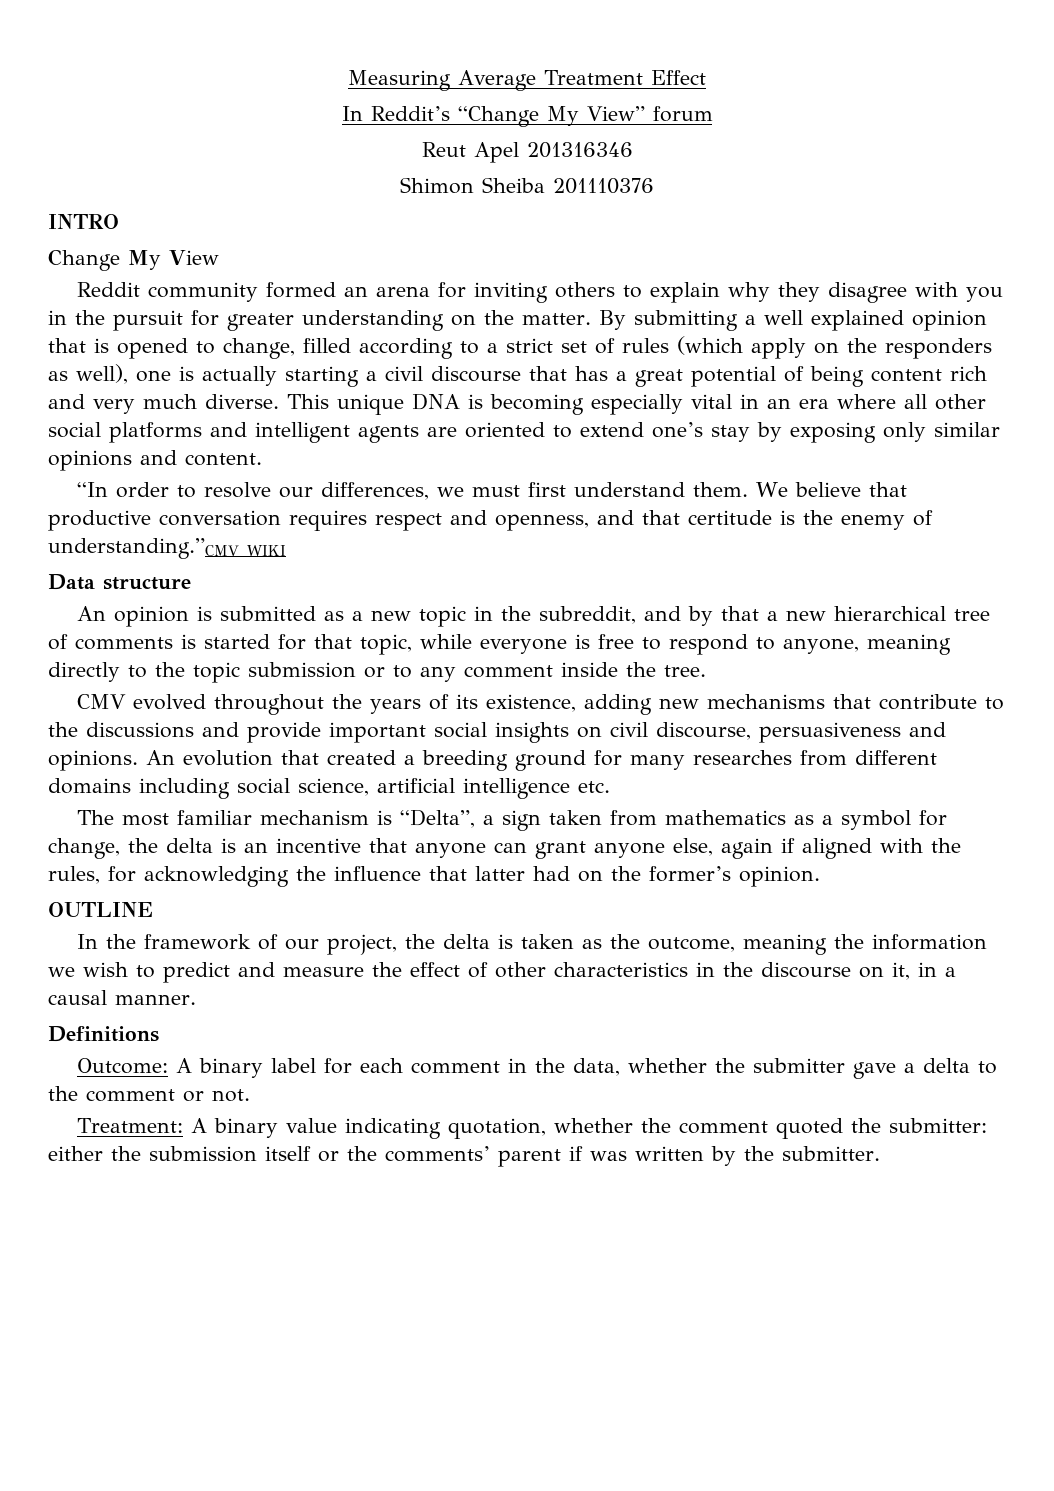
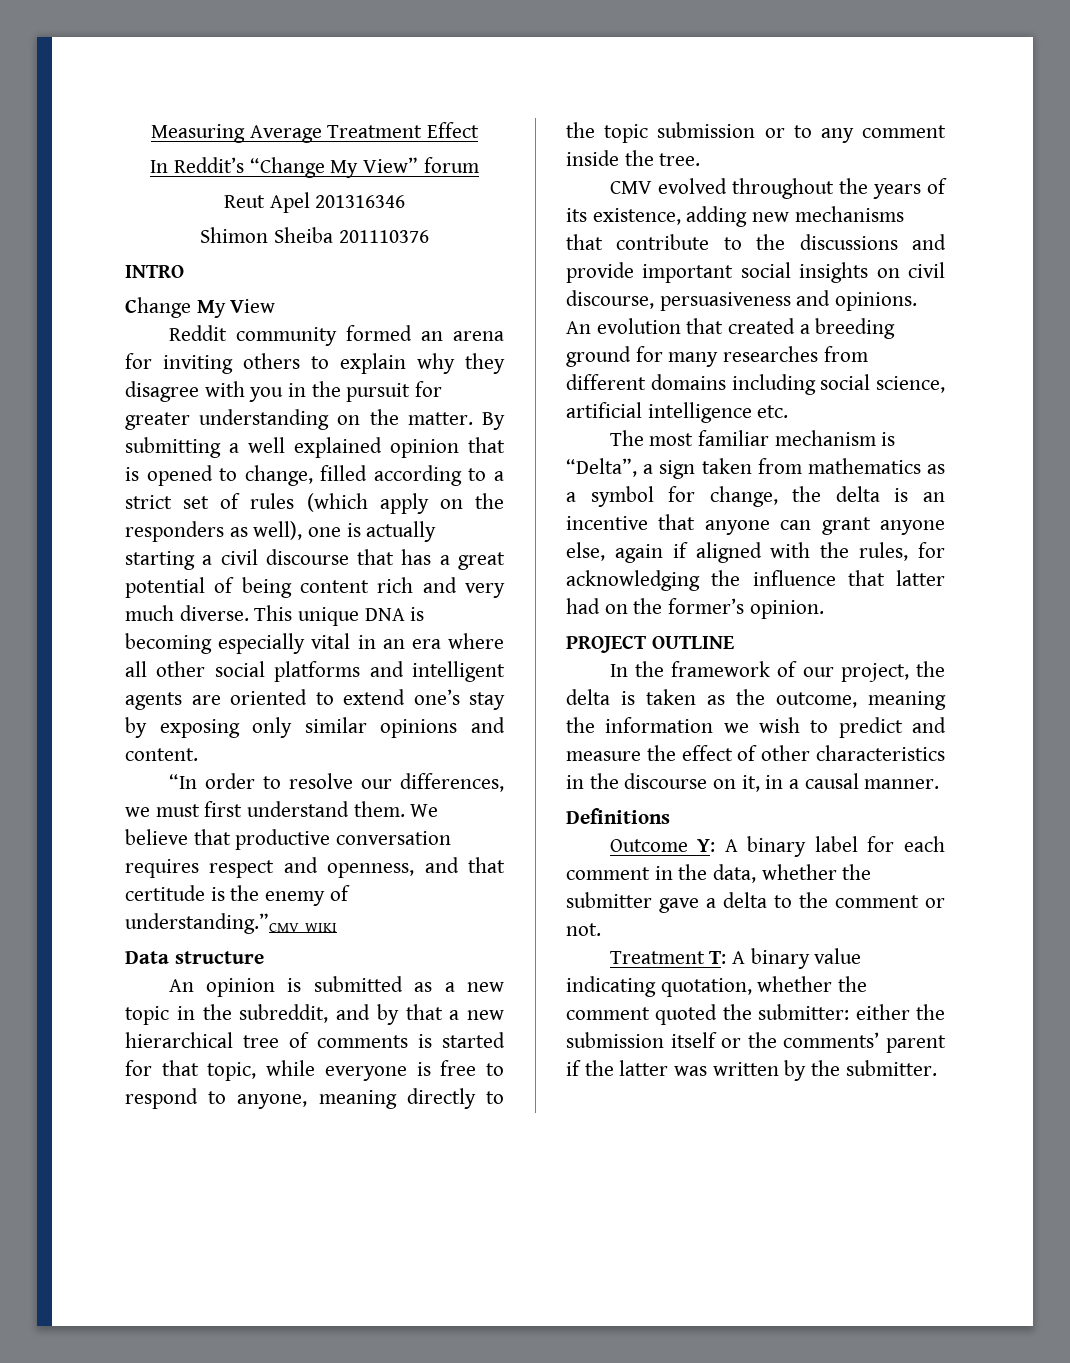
- OUTLINE
+ PROJECT OUTLINE
- Outcome: A binary label for each comment in the data, whether the submitter gave a delta to the comment or not.
+ Outcome Y: A binary label for each comment in the data, whether the submitter gave a delta to the comment or not.
- Treatment: A binary value indicating quotation, whether the comment quoted the submitter: either the submission itself or the comments’ parent if was written by the submitter.
+ Treatment T: A binary value indicating quotation, whether the comment quoted the submitter: either the submission itself or the comments’ parent if the latter was written by the submitter.

